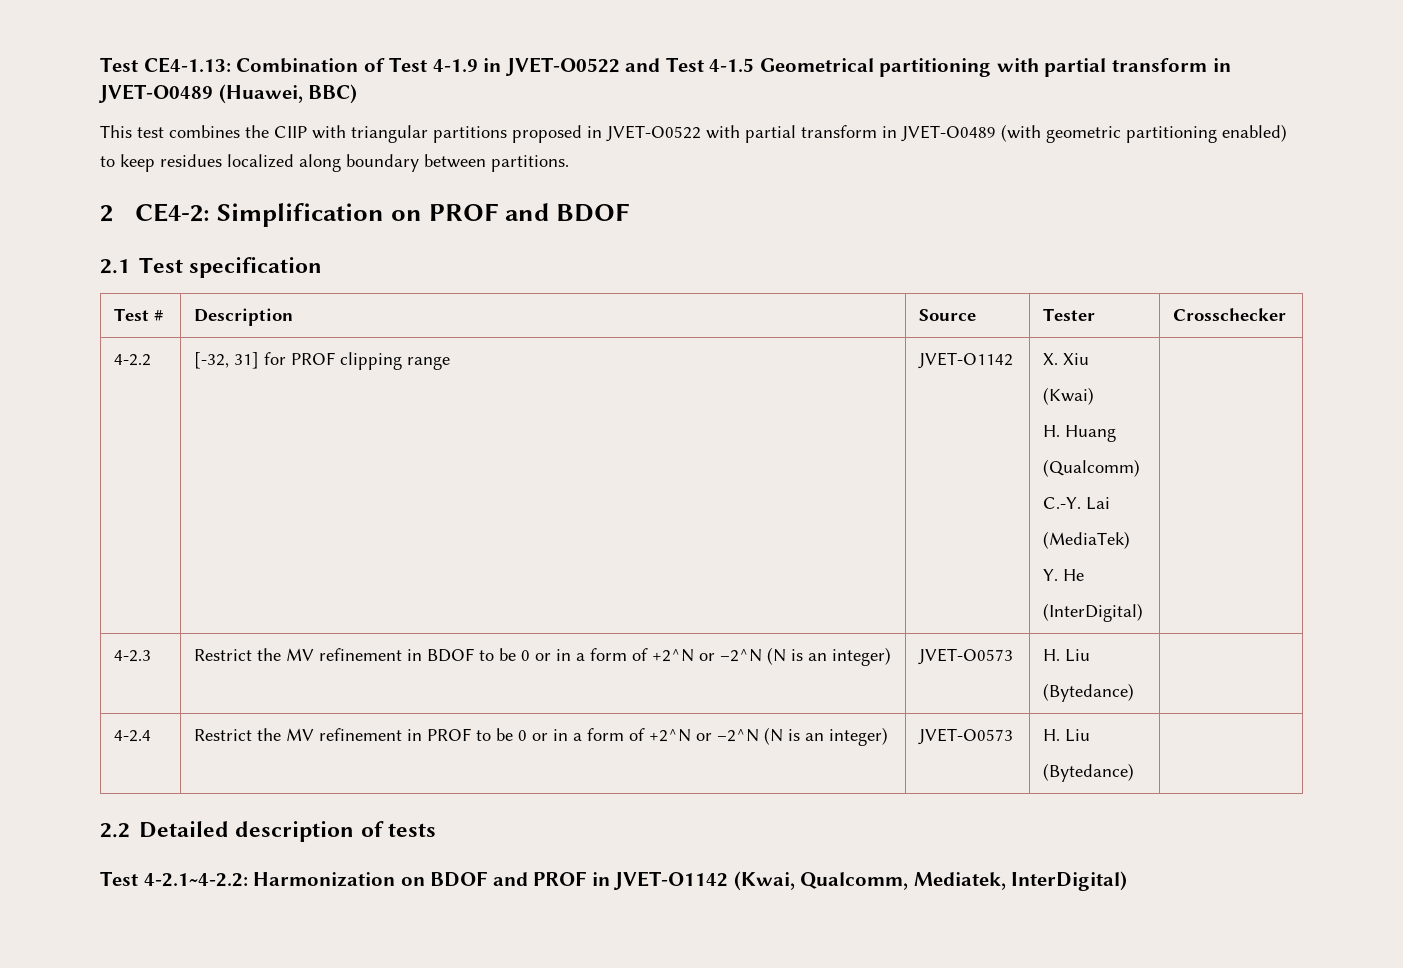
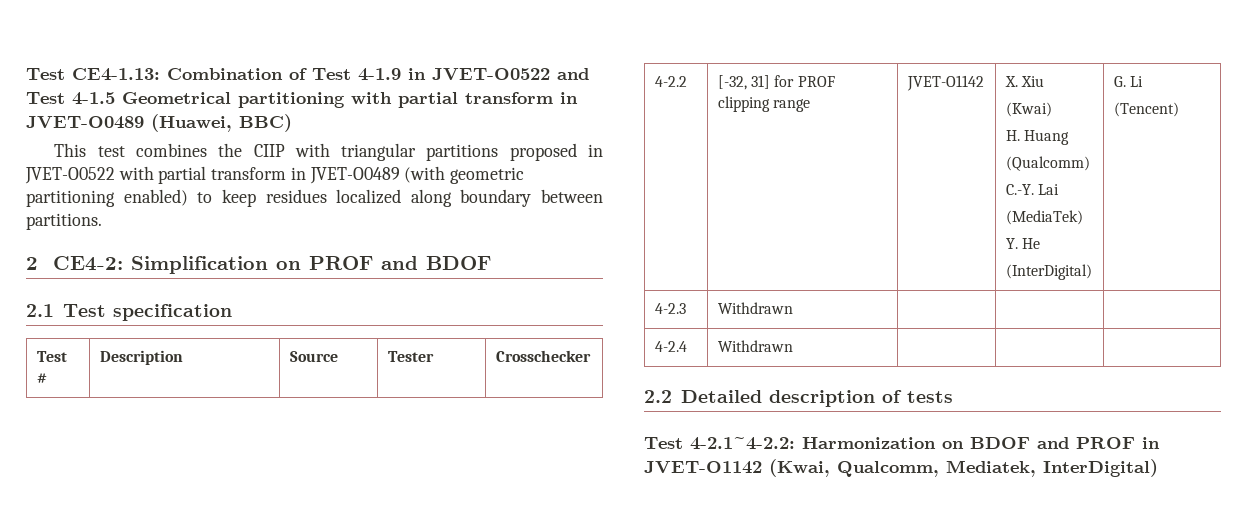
  4-2.2 | [-32, 31] for PROF clipping range | JVET-O1142 | X. Xiu
  (Kwai)
  H. Huang
  (Qualcomm)
  C.-Y. Lai
  (MediaTek)
  Y. He
- (InterDigital) |
- 4-2.3 | Restrict the MV refinement in BDOF to be 0 or in a form of +2^N or –2^N (N is an integer) | JVET-O0573 | H. Liu
- (Bytedance) |
- 4-2.4 | Restrict the MV refinement in PROF to be 0 or in a form of +2^N or –2^N (N is an integer) | JVET-O0573 | H. Liu
- (Bytedance) |
+ (InterDigital) | G. Li
+ (Tencent)
+ 4-2.3 | Withdrawn | | |
+ 4-2.4 | Withdrawn | | |

